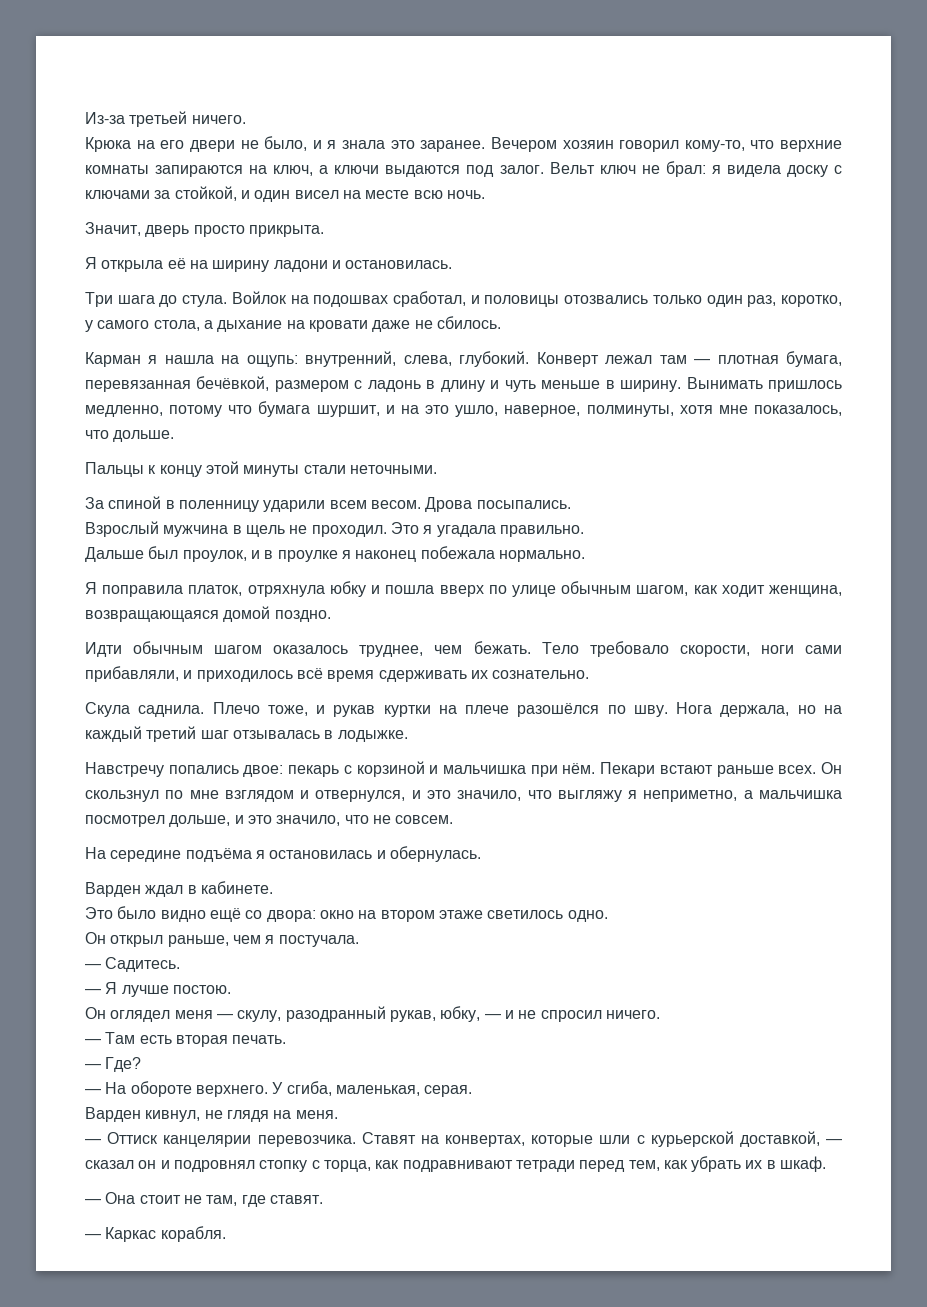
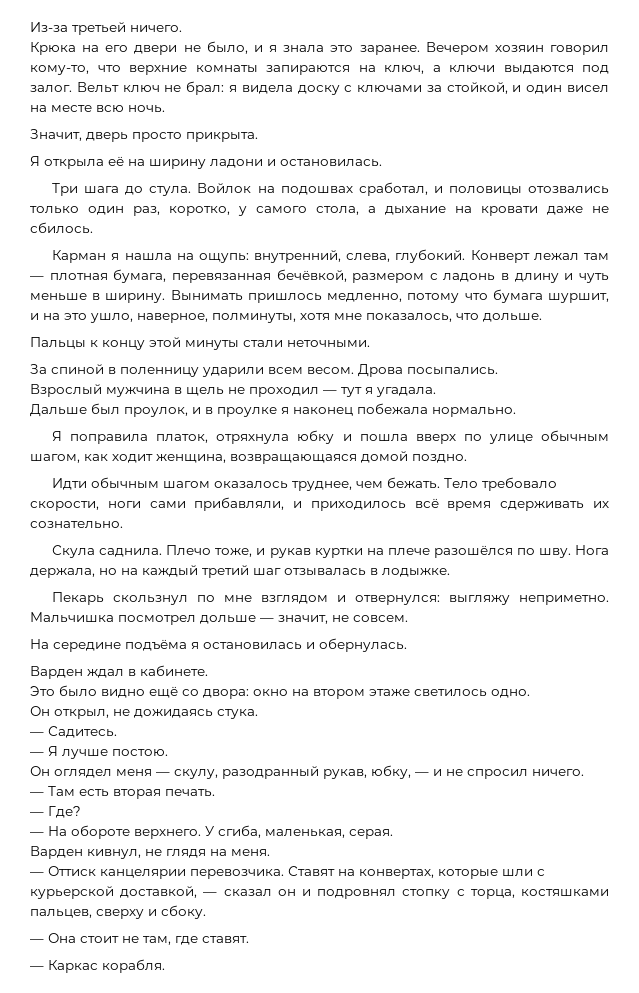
- Взрослый мужчина в щель не проходил. Это я угадала правильно.
+ Взрослый мужчина в щель не проходил — тут я угадала.
- Навстречу попались двое: пекарь с корзиной и мальчишка при нём. Пекари встают раньше всех. Он скользнул по мне взглядом и отвернулся, и это значило, что выгляжу я неприметно, а мальчишка посмотрел дольше, и это значило, что не совсем.
+ Пекарь скользнул по мне взглядом и отвернулся: выгляжу неприметно. Мальчишка посмотрел дольше — значит, не совсем.
- Он открыл раньше, чем я постучала.
+ Он открыл, не дожидаясь стука.
- Ставят на конвертах, которые шли с курьерской доставкой, — сказал он и подровнял стопку с торца, как подравнивают тетради перед тем, как убрать их в шкаф.
+ Ставят на конвертах, которые шли с курьерской доставкой, — сказал он и подровнял стопку с торца, костяшками пальцев, сверху и сбоку.

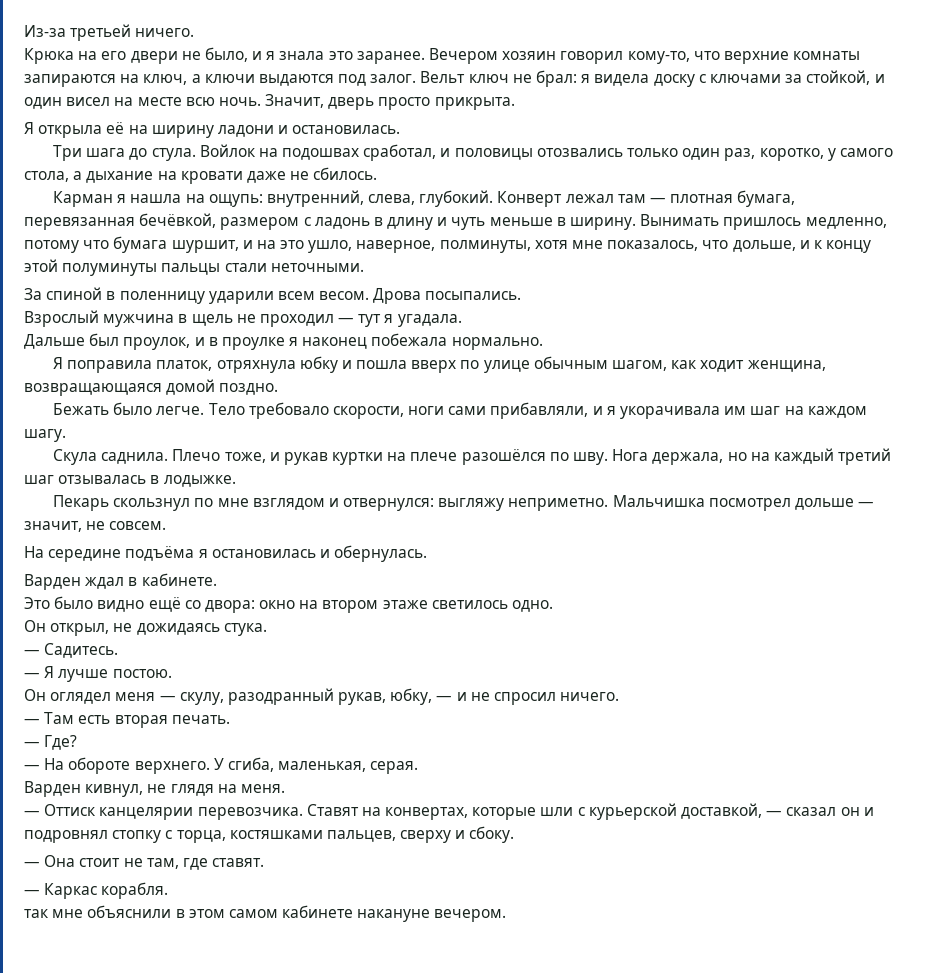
- Вельт ключ не брал: я видела доску с ключами за стойкой, и один висел на месте всю ночь.
- Значит, дверь просто прикрыта.
+ Вельт ключ не брал: я видела доску с ключами за стойкой, и один висел на месте всю ночь. Значит, дверь просто прикрыта.
- Вынимать пришлось медленно, потому что бумага шуршит, и на это ушло, наверное, полминуты, хотя мне показалось, что дольше.
- Пальцы к концу этой минуты стали неточными.
+ Вынимать пришлось медленно, потому что бумага шуршит, и на это ушло, наверное, полминуты, хотя мне показалось, что дольше, и к концу этой полуминуты пальцы стали неточными.
- Идти обычным шагом оказалось труднее, чем бежать.
+ Бежать было легче.
- Тело требовало скорости, ноги сами прибавляли, и приходилось всё время сдерживать их сознательно.
+ Тело требовало скорости, ноги сами прибавляли, и я укорачивала им шаг на каждом шагу.
+ так мне объяснили в этом самом кабинете накануне вечером.

